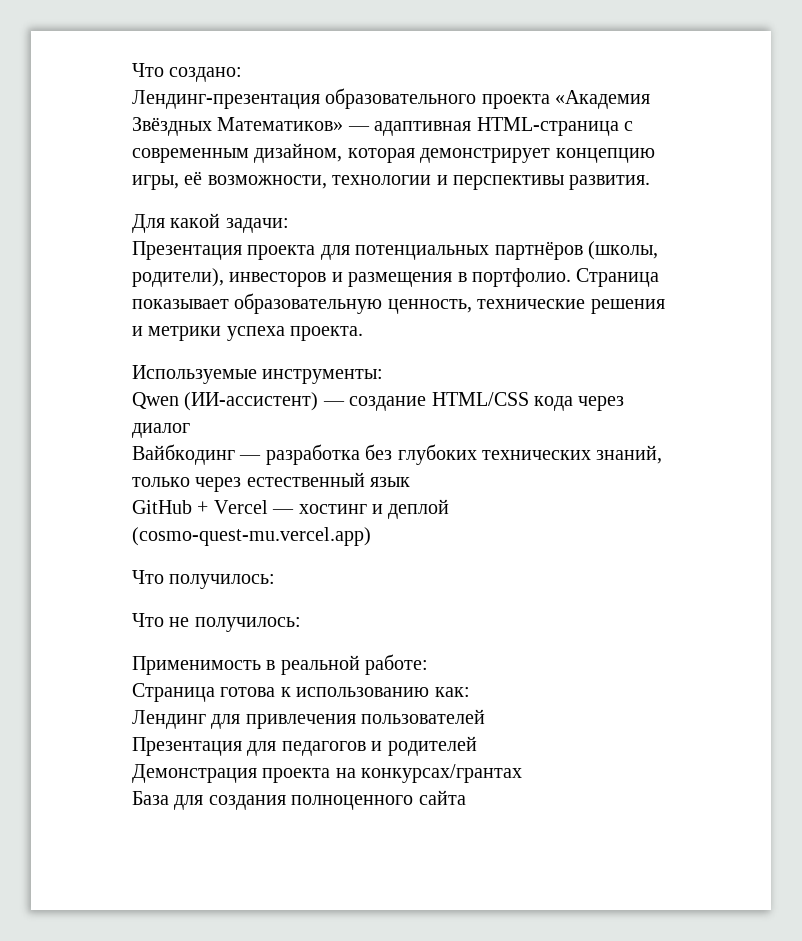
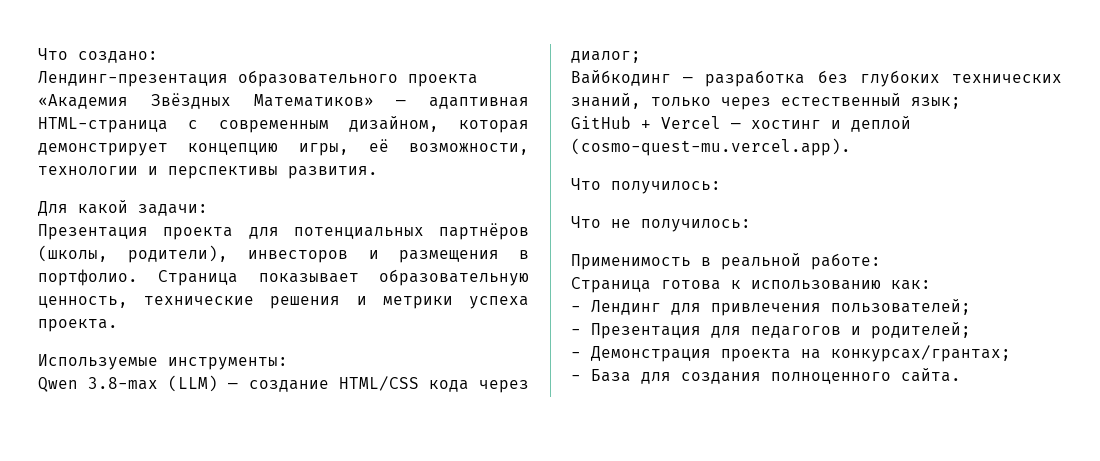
- Qwen (ИИ-ассистент) — создание HTML/CSS кода через диалог
+ Qwen 3.8-max (LLM) — создание HTML/CSS кода через диалог;
- Вайбкодинг — разработка без глубоких технических знаний, только через естественный язык
+ Вайбкодинг — разработка без глубоких технических знаний, только через естественный язык;
- GitHub + Vercel — хостинг и деплой (cosmo-quest-mu.vercel.app)
+ GitHub + Vercel — хостинг и деплой (cosmo-quest-mu.vercel.app).
- Лендинг для привлечения пользователей
- Презентация для педагогов и родителей
- Демонстрация проекта на конкурсах/грантах
- База для создания полноценного сайта
+ - Лендинг для привлечения пользователей;
+ - Презентация для педагогов и родителей;
+ - Демонстрация проекта на конкурсах/грантах;
+ - База для создания полноценного сайта.

